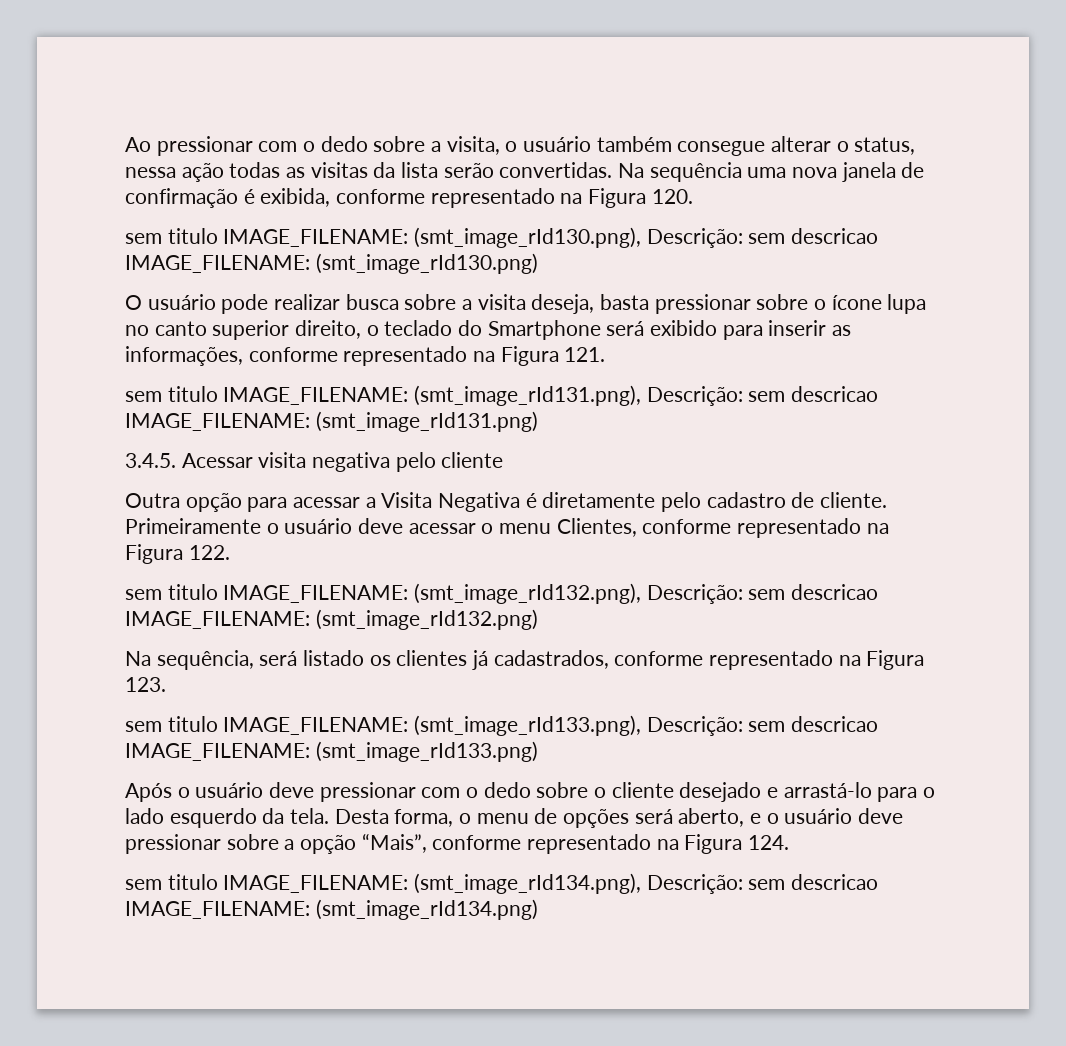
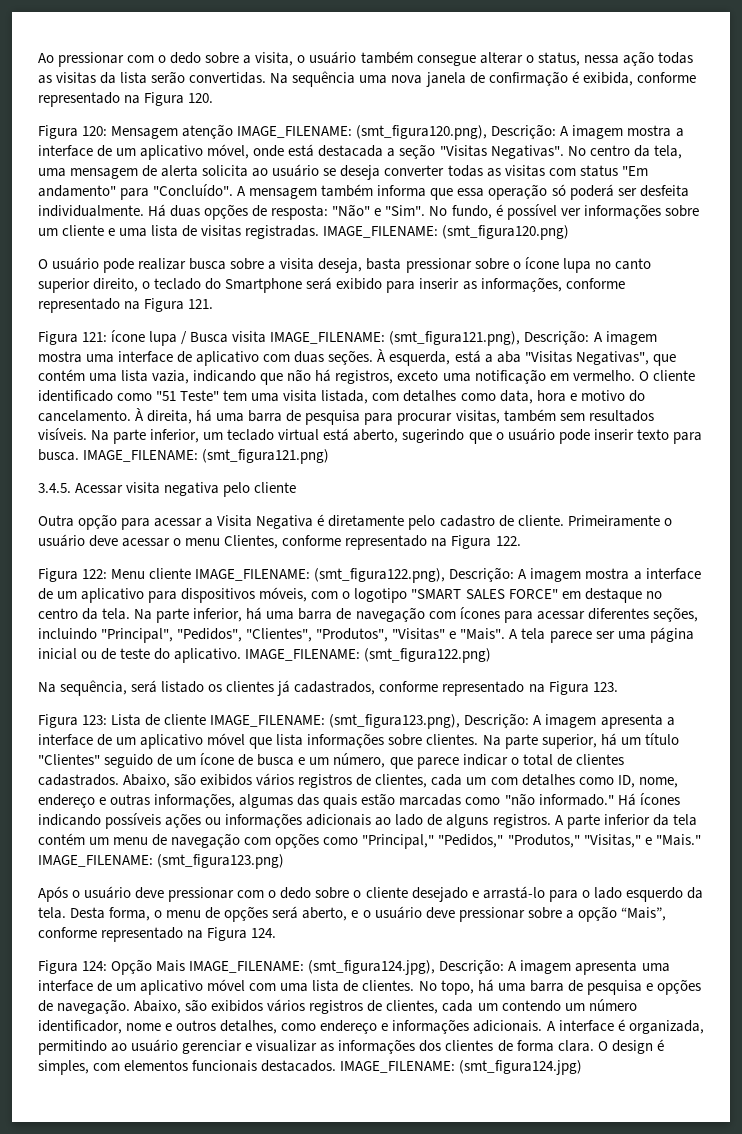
- sem titulo IMAGE_FILENAME: (smt_image_rId130.png), Descrição: sem descricao IMAGE_FILENAME: (smt_image_rId130.png)
+ Figura 120: Mensagem atenção IMAGE_FILENAME: (smt_figura120.png), Descrição: A imagem mostra a interface de um aplicativo móvel, onde está destacada a seção "Visitas Negativas". No centro da tela, uma mensagem de alerta solicita ao usuário se deseja converter todas as visitas com status "Em andamento" para "Concluído". A mensagem também informa que essa operação só poderá ser desfeita individualmente. Há duas opções de resposta: "Não" e "Sim". No fundo, é possível ver informações sobre um cliente e uma lista de visitas registradas. IMAGE_FILENAME: (smt_figura120.png)
- sem titulo IMAGE_FILENAME: (smt_image_rId131.png), Descrição: sem descricao IMAGE_FILENAME: (smt_image_rId131.png)
+ Figura 121: ícone lupa / Busca visita IMAGE_FILENAME: (smt_figura121.png), Descrição: A imagem mostra uma interface de aplicativo com duas seções. À esquerda, está a aba "Visitas Negativas", que contém uma lista vazia, indicando que não há registros, exceto uma notificação em vermelho. O cliente identificado como "51 Teste" tem uma visita listada, com detalhes como data, hora e motivo do cancelamento. À direita, há uma barra de pesquisa para procurar visitas, também sem resultados visíveis. Na parte inferior, um teclado virtual está aberto, sugerindo que o usuário pode inserir texto para busca. IMAGE_FILENAME: (smt_figura121.png)
- sem titulo IMAGE_FILENAME: (smt_image_rId132.png), Descrição: sem descricao IMAGE_FILENAME: (smt_image_rId132.png)
+ Figura 122: Menu cliente IMAGE_FILENAME: (smt_figura122.png), Descrição: A imagem mostra a interface de um aplicativo para dispositivos móveis, com o logotipo "SMART SALES FORCE" em destaque no centro da tela. Na parte inferior, há uma barra de navegação com ícones para acessar diferentes seções, incluindo "Principal", "Pedidos", "Clientes", "Produtos", "Visitas" e "Mais". A tela parece ser uma página inicial ou de teste do aplicativo. IMAGE_FILENAME: (smt_figura122.png)
- sem titulo IMAGE_FILENAME: (smt_image_rId133.png), Descrição: sem descricao IMAGE_FILENAME: (smt_image_rId133.png)
+ Figura 123: Lista de cliente IMAGE_FILENAME: (smt_figura123.png), Descrição: A imagem apresenta a interface de um aplicativo móvel que lista informações sobre clientes. Na parte superior, há um título "Clientes" seguido de um ícone de busca e um número, que parece indicar o total de clientes cadastrados. Abaixo, são exibidos vários registros de clientes, cada um com detalhes como ID, nome, endereço e outras informações, algumas das quais estão marcadas como "não informado." Há ícones indicando possíveis ações ou informações adicionais ao lado de alguns registros. A parte inferior da tela contém um menu de navegação com opções como "Principal," "Pedidos," "Produtos," "Visitas," e "Mais." IMAGE_FILENAME: (smt_figura123.png)
- sem titulo IMAGE_FILENAME: (smt_image_rId134.png), Descrição: sem descricao IMAGE_FILENAME: (smt_image_rId134.png)
+ Figura 124: Opção Mais IMAGE_FILENAME: (smt_figura124.jpg), Descrição: A imagem apresenta uma interface de um aplicativo móvel com uma lista de clientes. No topo, há uma barra de pesquisa e opções de navegação. Abaixo, são exibidos vários registros de clientes, cada um contendo um número identificador, nome e outros detalhes, como endereço e informações adicionais. A interface é organizada, permitindo ao usuário gerenciar e visualizar as informações dos clientes de forma clara. O design é simples, com elementos funcionais destacados. IMAGE_FILENAME: (smt_figura124.jpg)

